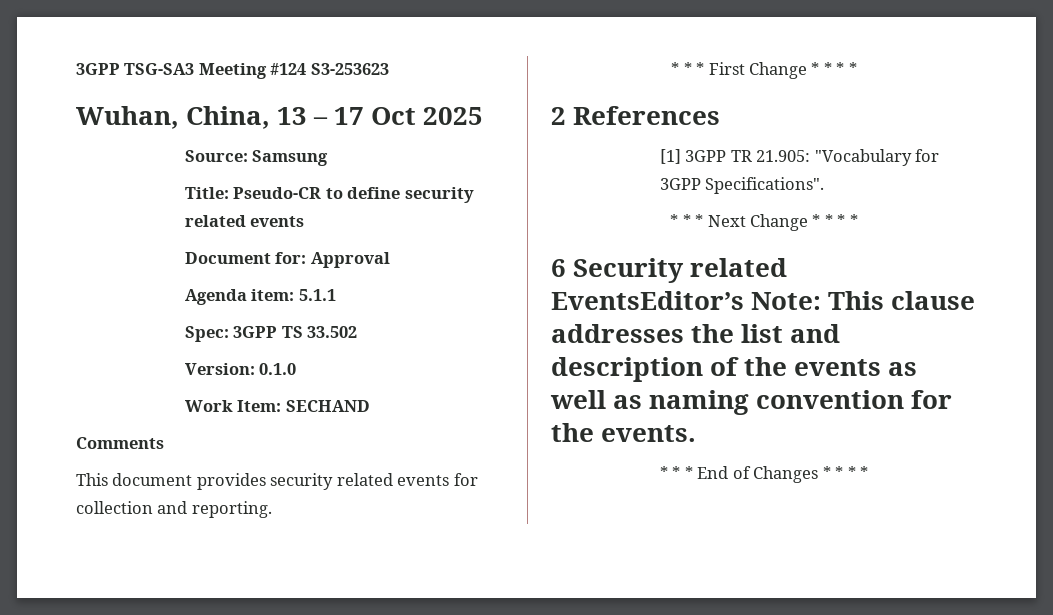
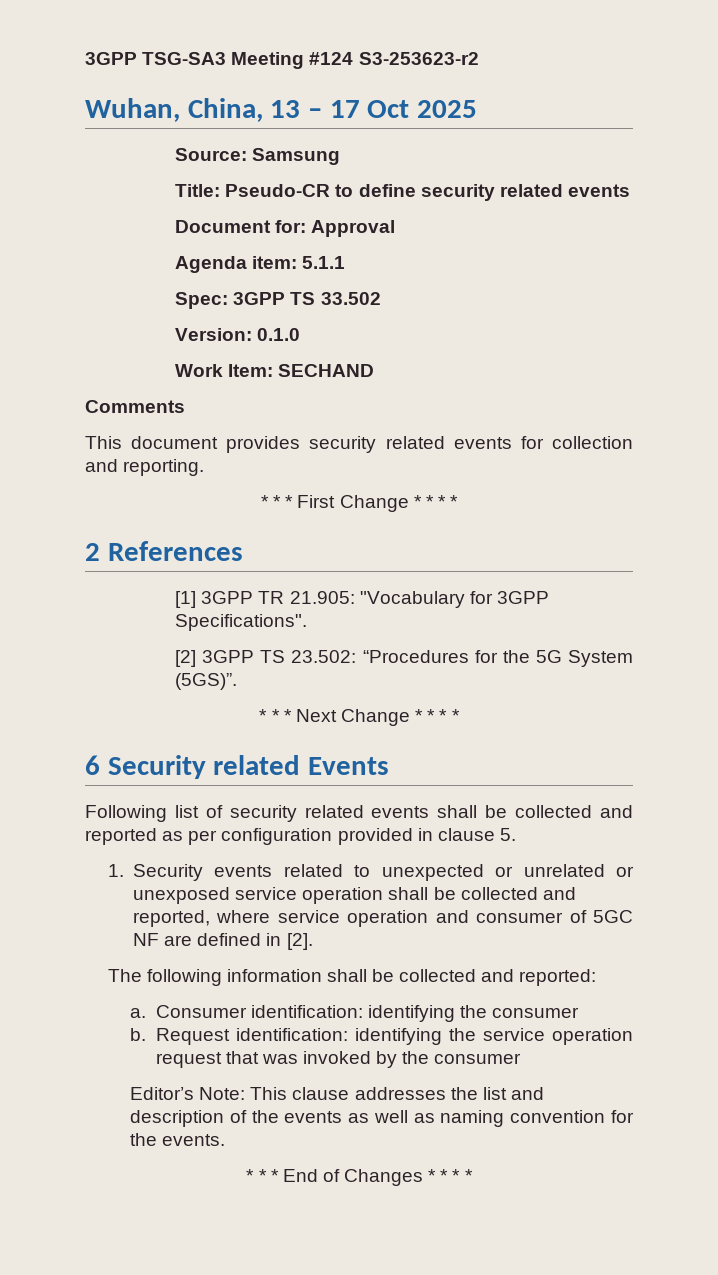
- 3GPP TSG-SA3 Meeting #124 S3-253623
+ 3GPP TSG-SA3 Meeting #124 S3-253623-r2
+ [2] 3GPP TS 23.502: “Procedures for the 5G System (5GS)”.
- 6 Security related EventsEditor’s Note: This clause addresses the list and description of the events as well as naming convention for the events.
+ 6 Security related Events
+ Following list of security related events shall be collected and reported as per configuration provided in clause 5.
+ 1. Security events related to unexpected or unrelated or unexposed service operation shall be collected and reported, where service operation and consumer of 5GC NF are defined in [2].
+ The following information shall be collected and reported:
+ a. Consumer identification: identifying the consumer
+ b. Request identification: identifying the service operation request that was invoked by the consumer
+ Editor’s Note: This clause addresses the list and description of the events as well as naming convention for the events.

